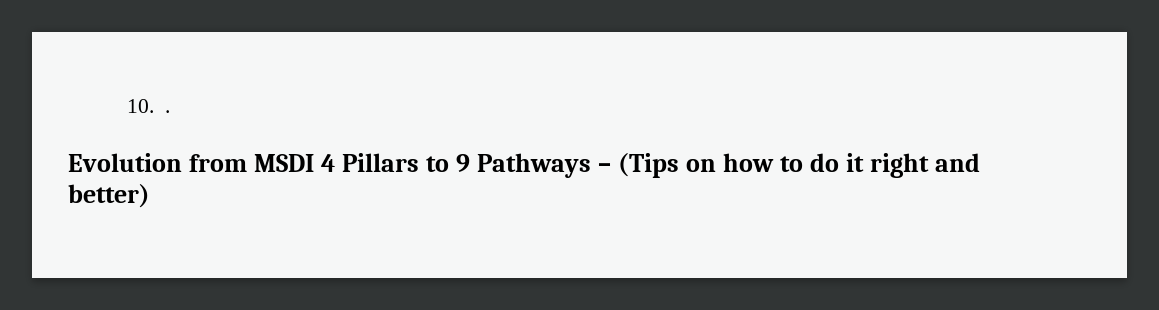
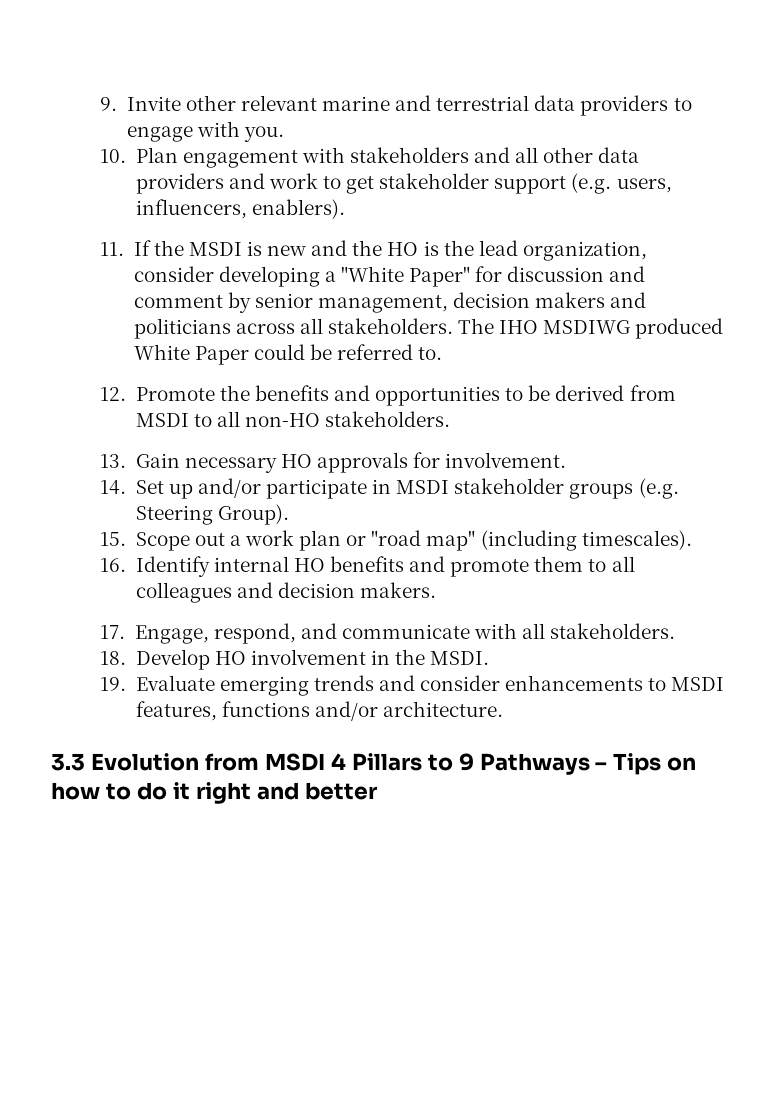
- 10. .
- Evolution from MSDI 4 Pillars to 9 Pathways – (Tips on how to do it right and better)
+ 9. Invite other relevant marine and terrestrial data providers to engage with you.
+ 10. Plan engagement with stakeholders and all other data providers and work to get stakeholder support (e.g. users, influencers, enablers).
+ 11. If the MSDI is new and the HO is the lead organization, consider developing a "White Paper" for discussion and comment by senior management, decision makers and politicians across all stakeholders. The IHO MSDIWG produced White Paper could be referred to.
+ 12. Promote the benefits and opportunities to be derived from MSDI to all non-HO stakeholders.
+ 13. Gain necessary HO approvals for involvement.
+ 14. Set up and/or participate in MSDI stakeholder groups (e.g. Steering Group).
+ 15. Scope out a work plan or "road map" (including timescales).
+ 16. Identify internal HO benefits and promote them to all colleagues and decision makers.
+ 17. Engage, respond, and communicate with all stakeholders.
+ 18. Develop HO involvement in the MSDI.
+ 19. Evaluate emerging trends and consider enhancements to MSDI features, functions and/or architecture.
+ 3.3 Evolution from MSDI 4 Pillars to 9 Pathways – Tips on how to do it right and better

